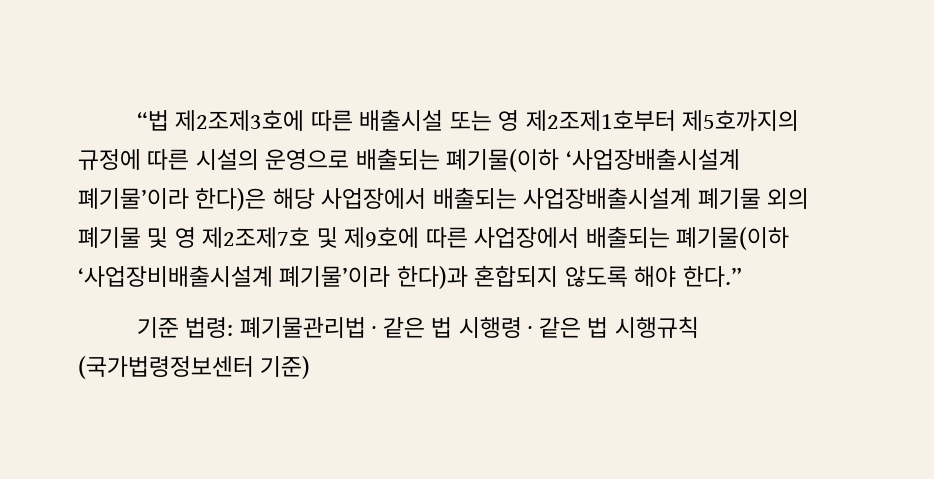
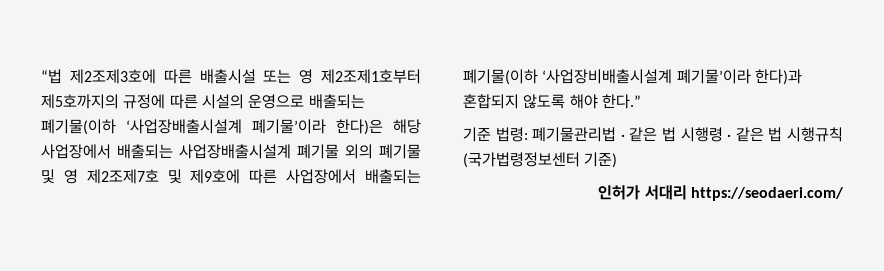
+ 인허가 서대리 https://seodaeri.com/

